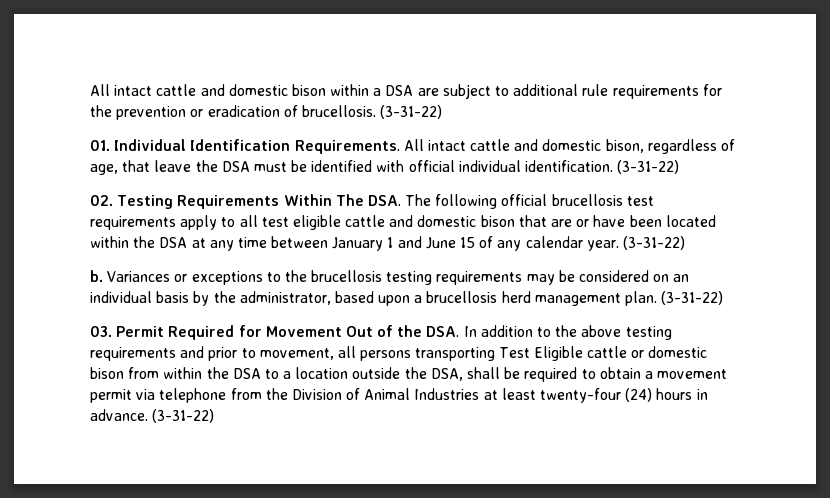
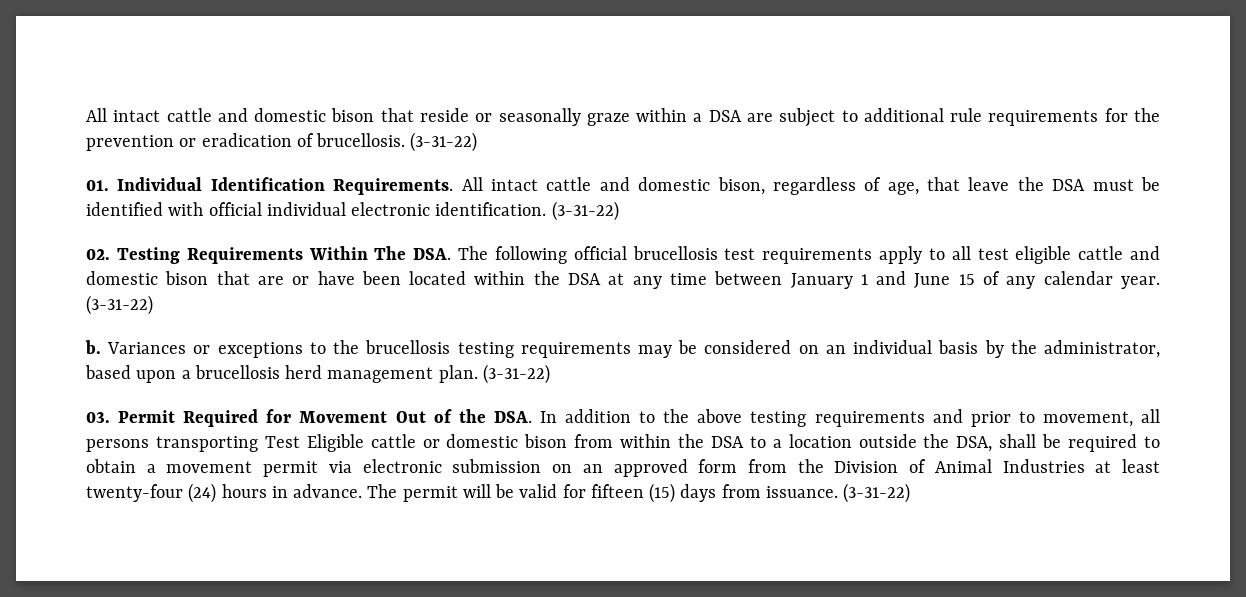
- All intact cattle and domestic bison within a DSA are subject to additional rule requirements for the prevention or eradication of brucellosis.
+ All intact cattle and domestic bison that reside or seasonally graze within a DSA are subject to additional rule requirements for the prevention or eradication of brucellosis.
- All intact cattle and domestic bison, regardless of age, that leave the DSA must be identified with official individual identification.
+ All intact cattle and domestic bison, regardless of age, that leave the DSA must be identified with official individual electronic identification.
- 03. Permit Required for Movement Out of the DSA. In addition to the above testing requirements and prior to movement, all persons transporting Test Eligible cattle or domestic bison from within the DSA to a location outside the DSA, shall be required to obtain a movement permit via telephone from the Division of Animal Industries at least twenty-four (24) hours in advance.
+ 03. Permit Required for Movement Out of the DSA. In addition to the above testing requirements and prior to movement, all persons transporting Test Eligible cattle or domestic bison from within the DSA to a location outside the DSA, shall be required to obtain a movement permit via electronic submission on an approved form from the Division of Animal Industries at least twenty-four (24) hours in advance.
+ The permit will be valid for fifteen (15) days from issuance.

